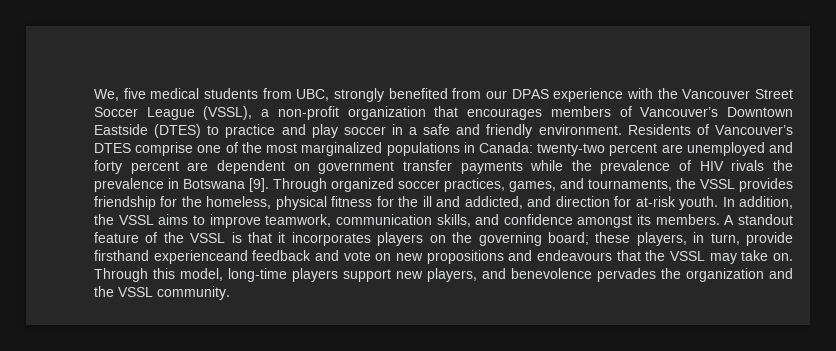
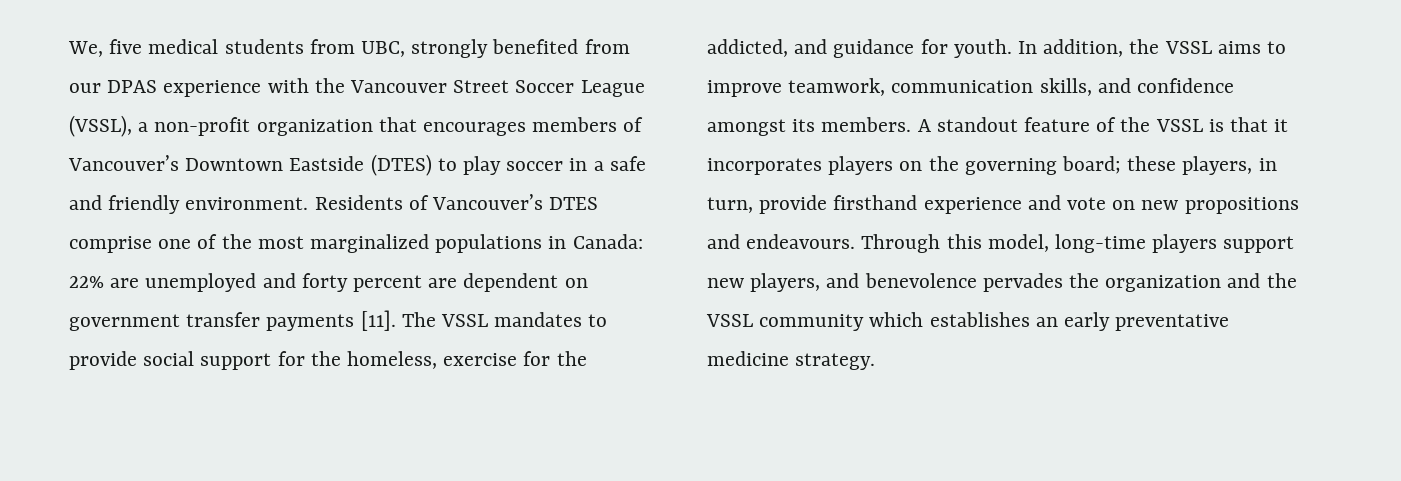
- We, five medical students from UBC, strongly benefited from our DPAS experience with the Vancouver Street Soccer League (VSSL), a non-profit organization that encourages members of Vancouver’s Downtown Eastside (DTES) to practice and play soccer in a safe and friendly environment.
+ We, five medical students from UBC, strongly benefited from our DPAS experience with the Vancouver Street Soccer League (VSSL), a non-profit organization that encourages members of Vancouver’s Downtown Eastside (DTES) to play soccer in a safe and friendly environment.
- Residents of Vancouver’s DTES comprise one of the most marginalized populations in Canada: twenty-two percent are unemployed and forty percent are dependent on government transfer payments while the prevalence of HIV rivals the prevalence in Botswana [9]. Through organized soccer practices, games, and tournaments, the VSSL provides friendship for the homeless, physical fitness for the ill and addicted, and direction for at-risk youth.
+ Residents of Vancouver’s DTES comprise one of the most marginalized populations in Canada: 22% are unemployed and forty percent are dependent on government transfer payments [11]. The VSSL mandates to provide social support for the homeless, exercise for the addicted, and guidance for youth.
- A standout feature of the VSSL is that it incorporates players on the governing board; these players, in turn, provide firsthand experienceand feedback and vote on new propositions and endeavours that the VSSL may take on.
+ A standout feature of the VSSL is that it incorporates players on the governing board; these players, in turn, provide firsthand experience and vote on new propositions and endeavours.
- Through this model, long-time players support new players, and benevolence pervades the organization and the VSSL community.
+ Through this model, long-time players support new players, and benevolence pervades the organization and the VSSL community which establishes an early preventative medicine strategy.

